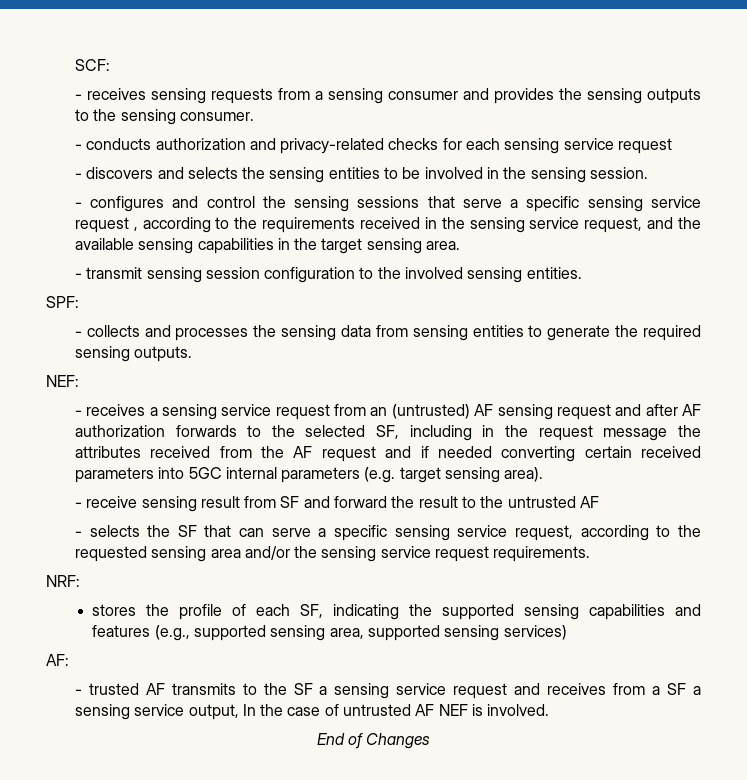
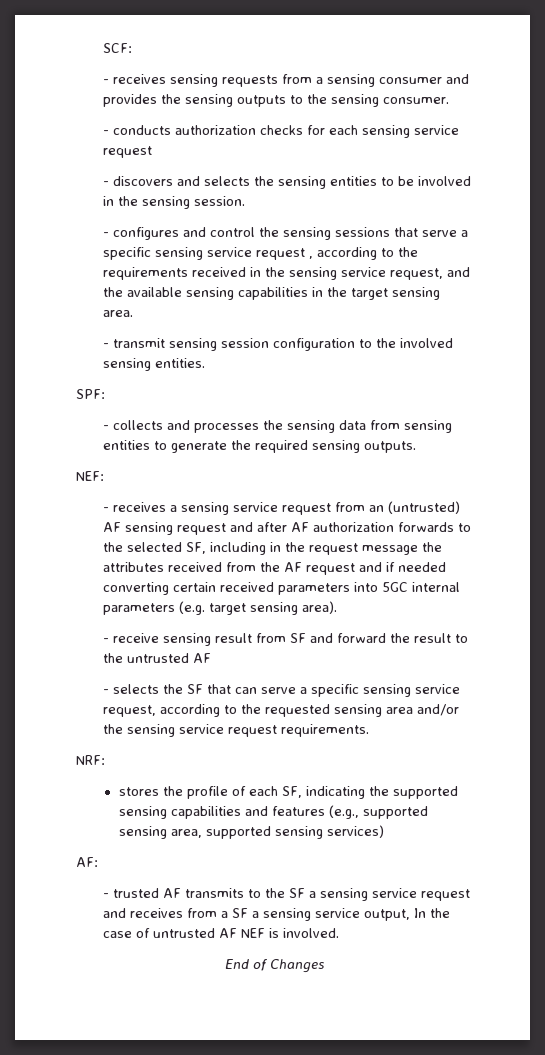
- - conducts authorization and privacy-related checks for each sensing service request
+ - conducts authorization checks for each sensing service request

